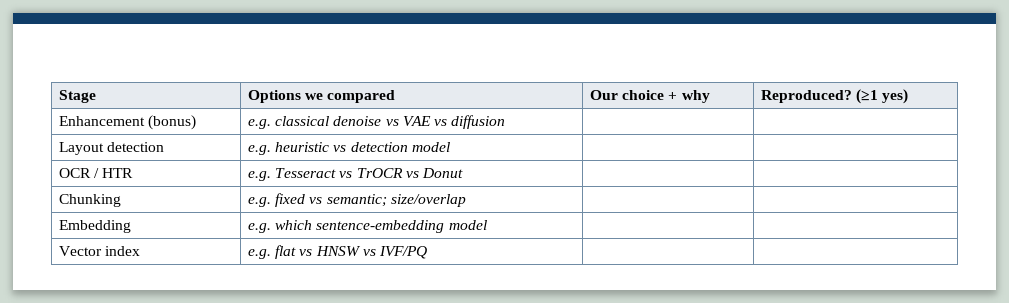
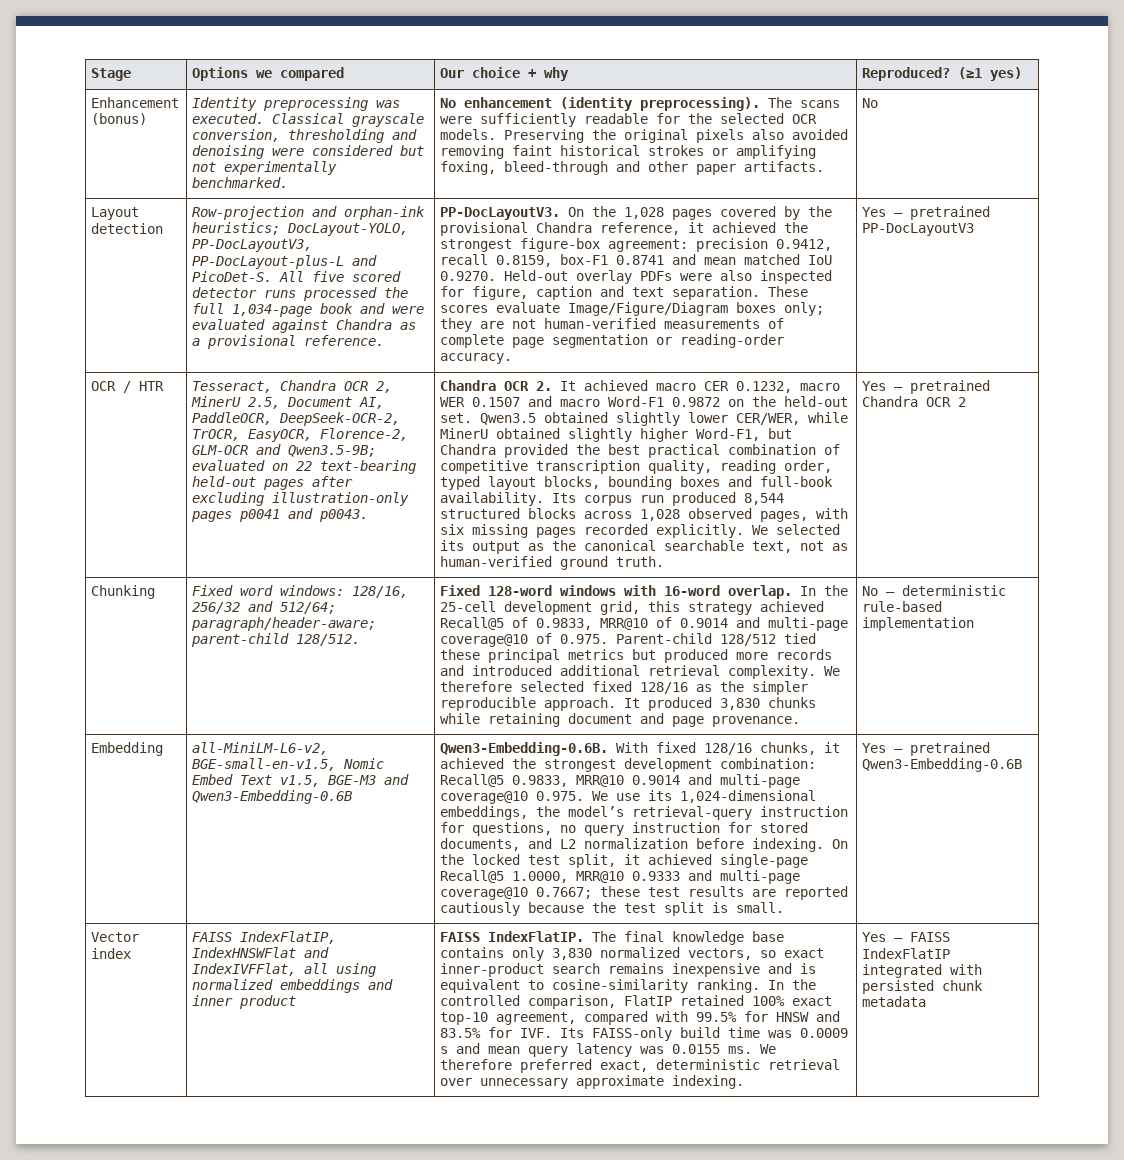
- e.g. classical denoise vs VAE vs diffusion | |
- Layout detection | e.g. heuristic vs detection model | |
- OCR / HTR | e.g. Tesseract vs TrOCR vs Donut | |
- Chunking | e.g. fixed vs semantic; size/overlap | |
- Embedding | e.g. which sentence-embedding model | |
- Vector index | e.g. flat vs HNSW vs IVF/PQ | |
+ Identity preprocessing was executed. Classical grayscale conversion, thresholding and denoising were considered but not experimentally benchmarked. | No enhancement (identity preprocessing). The scans were sufficiently readable for the selected OCR models. Preserving the original pixels also avoided removing faint historical strokes or amplifying foxing, bleed-through and other paper artifacts. | No
+ Layout detection | Row-projection and orphan-ink heuristics; DocLayout-YOLO, PP-DocLayoutV3, PP-DocLayout-plus-L and PicoDet-S. All five scored detector runs processed the full 1,034-page book and were evaluated against Chandra as a provisional reference. | PP-DocLayoutV3. On the 1,028 pages covered by the provisional Chandra reference, it achieved the strongest figure-box agreement: precision 0.9412, recall 0.8159, box-F1 0.8741 and mean matched IoU 0.9270. Held-out overlay PDFs were also inspected for figure, caption and text separation. These scores evaluate Image/Figure/Diagram boxes only; they are not human-verified measurements of complete page segmentation or reading-order accuracy. | Yes — pretrained PP-DocLayoutV3
+ OCR / HTR | Tesseract, Chandra OCR 2, MinerU 2.5, Document AI, PaddleOCR, DeepSeek-OCR-2, TrOCR, EasyOCR, Florence-2, GLM-OCR and Qwen3.5-9B; evaluated on 22 text-bearing held-out pages after excluding illustration-only pages p0041 and p0043. | Chandra OCR 2. It achieved macro CER 0.1232, macro WER 0.1507 and macro Word-F1 0.9872 on the held-out set. Qwen3.5 obtained slightly lower CER/WER, while MinerU obtained slightly higher Word-F1, but Chandra provided the best practical combination of competitive transcription quality, reading order, typed layout blocks, bounding boxes and full-book availability. Its corpus run produced 8,544 structured blocks across 1,028 observed pages, with six missing pages recorded explicitly. We selected its output as the canonical searchable text, not as human-verified ground truth. | Yes — pretrained Chandra OCR 2
+ Chunking | Fixed word windows: 128/16, 256/32 and 512/64; paragraph/header-aware; parent-child 128/512. | Fixed 128-word windows with 16-word overlap. In the 25-cell development grid, this strategy achieved Recall@5 of 0.9833, MRR@10 of 0.9014 and multi-page coverage@10 of 0.975. Parent-child 128/512 tied these principal metrics but produced more records and introduced additional retrieval complexity. We therefore selected fixed 128/16 as the simpler reproducible approach. It produced 3,830 chunks while retaining document and page provenance. | No — deterministic rule-based implementation
+ Embedding | all-MiniLM-L6-v2, BGE-small-en-v1.5, Nomic Embed Text v1.5, BGE-M3 and Qwen3-Embedding-0.6B | Qwen3-Embedding-0.6B. With fixed 128/16 chunks, it achieved the strongest development combination: Recall@5 0.9833, MRR@10 0.9014 and multi-page coverage@10 0.975. We use its 1,024-dimensional embeddings, the model’s retrieval-query instruction for questions, no query instruction for stored documents, and L2 normalization before indexing. On the locked test split, it achieved single-page Recall@5 1.0000, MRR@10 0.9333 and multi-page coverage@10 0.7667; these test results are reported cautiously because the test split is small. | Yes — pretrained Qwen3-Embedding-0.6B
+ Vector index | FAISS IndexFlatIP, IndexHNSWFlat and IndexIVFFlat, all using normalized embeddings and inner product | FAISS IndexFlatIP. The final knowledge base contains only 3,830 normalized vectors, so exact inner-product search remains inexpensive and is equivalent to cosine-similarity ranking. In the controlled comparison, FlatIP retained 100% exact top-10 agreement, compared with 99.5% for HNSW and 83.5% for IVF. Its FAISS-only build time was 0.0009 s and mean query latency was 0.0155 ms. We therefore preferred exact, deterministic retrieval over unnecessary approximate indexing. | Yes — FAISS IndexFlatIP integrated with persisted chunk metadata

